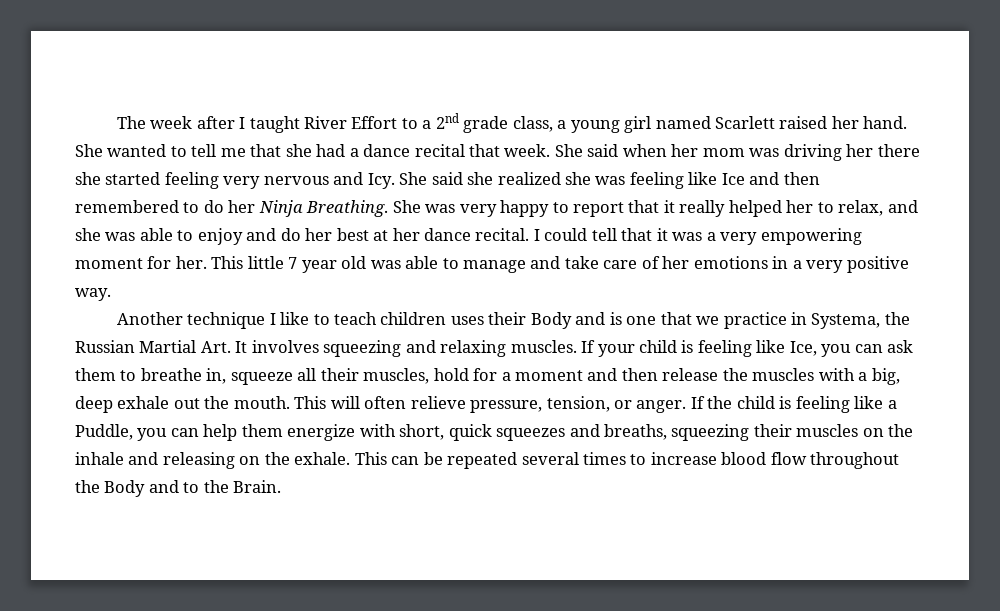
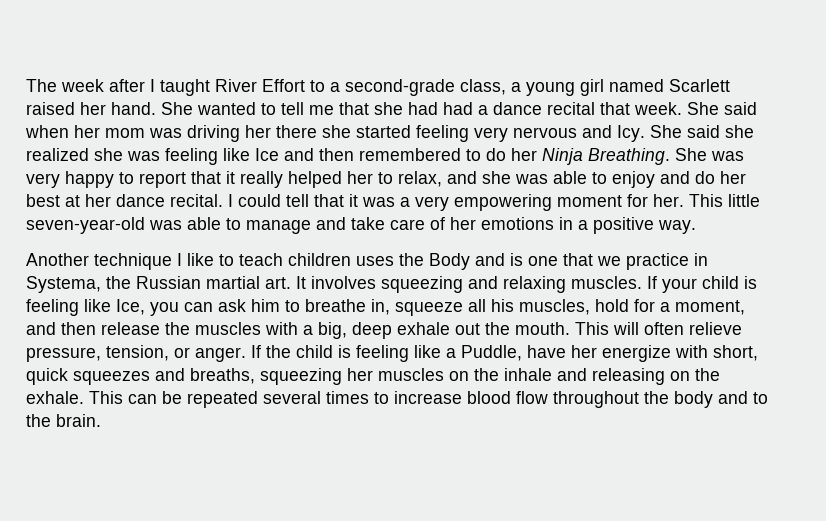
- The week after I taught River Effort to a 2nd grade class, a young girl named Scarlett raised her hand.
+ The week after I taught River Effort to a second-grade class, a young girl named Scarlett raised her hand.
- She wanted to tell me that she had a dance recital that week.
+ She wanted to tell me that she had had a dance recital that week.
- This little 7 year old was able to manage and take care of her emotions in a very positive way.
+ This little seven-year-old was able to manage and take care of her emotions in a positive way.
- Another technique I like to teach children uses their Body and is one that we practice in Systema, the Russian Martial Art. It involves squeezing and relaxing muscles.
+ Another technique I like to teach children uses the Body and is one that we practice in Systema, the Russian martial art. It involves squeezing and relaxing muscles.
- If your child is feeling like Ice, you can ask them to breathe in, squeeze all their muscles, hold for a moment and then release the muscles with a big, deep exhale out the mouth.
+ If your child is feeling like Ice, you can ask him to breathe in, squeeze all his muscles, hold for a moment, and then release the muscles with a big, deep exhale out the mouth.
- If the child is feeling like a Puddle, you can help them energize with short, quick squeezes and breaths, squeezing their muscles on the inhale and releasing on the exhale.
+ If the child is feeling like a Puddle, have her energize with short, quick squeezes and breaths, squeezing her muscles on the inhale and releasing on the exhale.
- This can be repeated several times to increase blood flow throughout the Body and to the Brain.
+ This can be repeated several times to increase blood flow throughout the body and to the brain.

